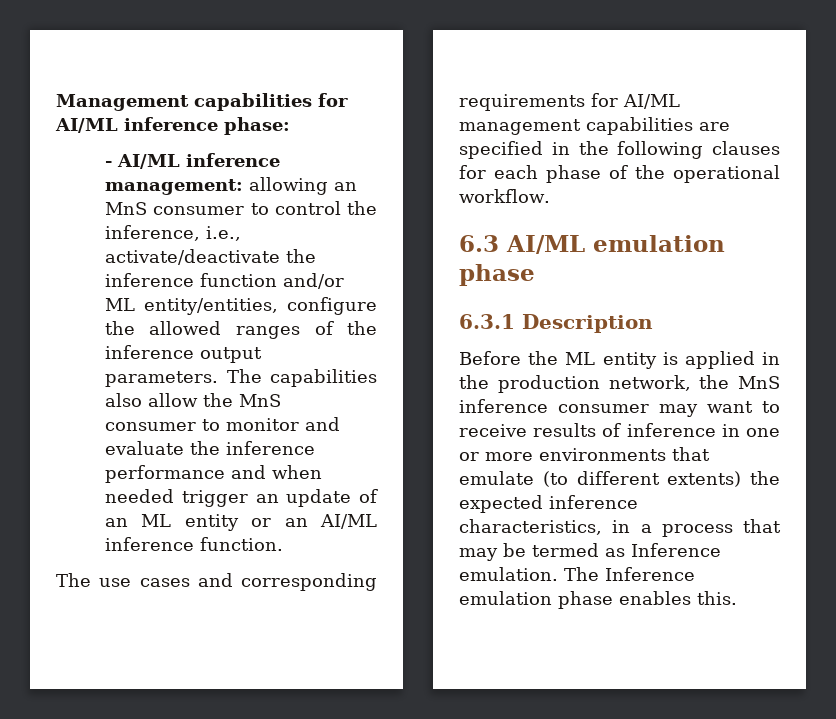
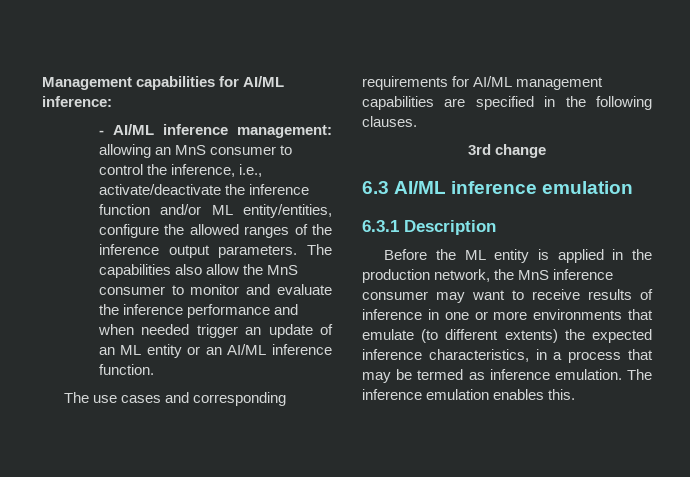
- Management capabilities for AI/ML inference phase:
+ Management capabilities for AI/ML inference:
- The use cases and corresponding requirements for AI/ML management capabilities are specified in the following clauses for each phase of the operational workflow.
+ The use cases and corresponding requirements for AI/ML management capabilities are specified in the following clauses.
+ 3rd change
- 6.3 AI/ML emulation phase
+ 6.3 AI/ML inference emulation
- Before the ML entity is applied in the production network, the MnS inference consumer may want to receive results of inference in one or more environments that emulate (to different extents) the expected inference characteristics, in a process that may be termed as Inference emulation.
+ Before the ML entity is applied in the production network, the MnS inference consumer may want to receive results of inference in one or more environments that emulate (to different extents) the expected inference characteristics, in a process that may be termed as inference emulation.
- The Inference emulation phase enables this.
+ The inference emulation enables this.

